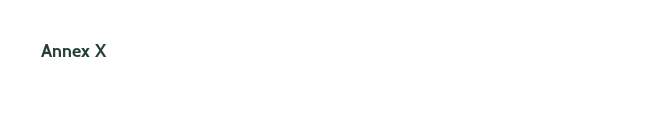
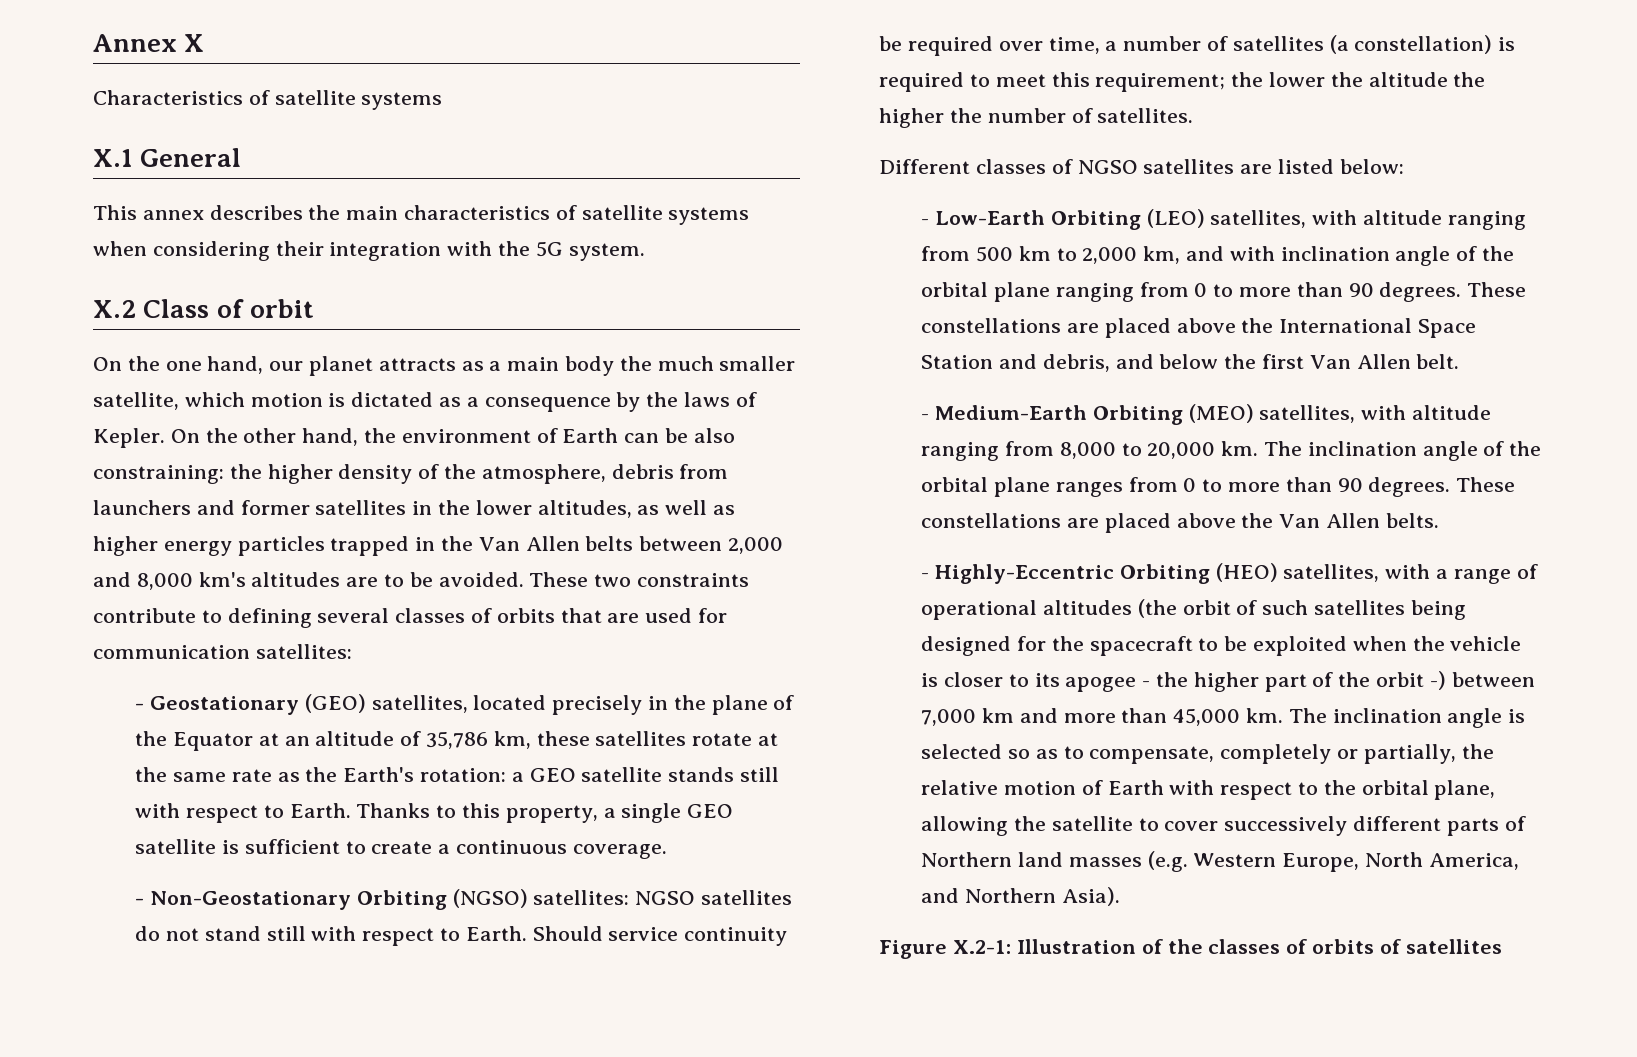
+ Characteristics of satellite systems
+ X.1 General
+ This annex describes the main characteristics of satellite systems when considering their integration with the 5G system.
+ X.2 Class of orbit
+ On the one hand, our planet attracts as a main body the much smaller satellite, which motion is dictated as a consequence by the laws of Kepler. On the other hand, the environment of Earth can be also constraining: the higher density of the atmosphere, debris from launchers and former satellites in the lower altitudes, as well as higher energy particles trapped in the Van Allen belts between 2,000 and 8,000 km's altitudes are to be avoided. These two constraints contribute to defining several classes of orbits that are used for communication satellites:
+ - Geostationary (GEO) satellites, located precisely in the plane of the Equator at an altitude of 35,786 km, these satellites rotate at the same rate as the Earth's rotation: a GEO satellite stands still with respect to Earth. Thanks to this property, a single GEO satellite is sufficient to create a continuous coverage.
+ - Non-Geostationary Orbiting (NGSO) satellites: NGSO satellites do not stand still with respect to Earth. Should service continuity be required over time, a number of satellites (a constellation) is required to meet this requirement; the lower the altitude the higher the number of satellites.
+ Different classes of NGSO satellites are listed below:
+ - Low-Earth Orbiting (LEO) satellites, with altitude ranging from 500 km to 2,000 km, and with inclination angle of the orbital plane ranging from 0 to more than 90 degrees. These constellations are placed above the International Space Station and debris, and below the first Van Allen belt.
+ - Medium-Earth Orbiting (MEO) satellites, with altitude ranging from 8,000 to 20,000 km. The inclination angle of the orbital plane ranges from 0 to more than 90 degrees. These constellations are placed above the Van Allen belts.
+ - Highly-Eccentric Orbiting (HEO) satellites, with a range of operational altitudes (the orbit of such satellites being designed for the spacecraft to be exploited when the vehicle is closer to its apogee - the higher part of the orbit -) between 7,000 km and more than 45,000 km. The inclination angle is selected so as to compensate, completely or partially, the relative motion of Earth with respect to the orbital plane, allowing the satellite to cover successively different parts of Northern land masses (e.g. Western Europe, North America, and Northern Asia).
+ Figure X.2-1: Illustration of the classes of orbits of satellites

